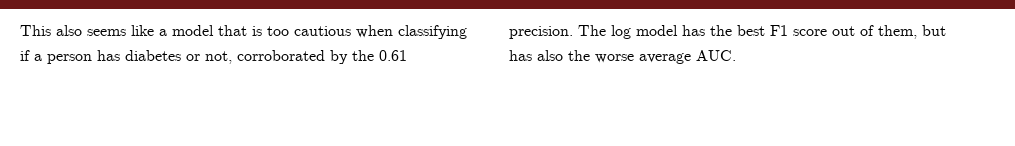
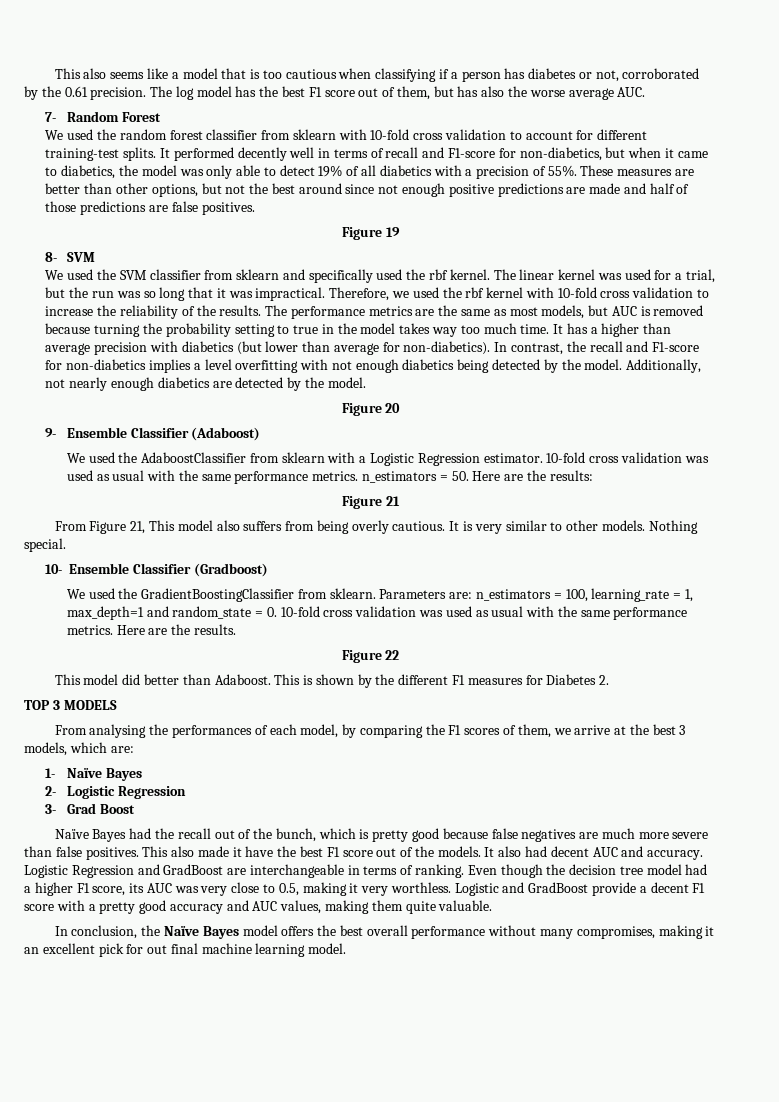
+ 7- Random Forest
+ We used the random forest classifier from sklearn with 10-fold cross validation to account for different training-test splits. It performed decently well in terms of recall and F1-score for non-diabetics, but when it came to diabetics, the model was only able to detect 19% of all diabetics with a precision of 55%. These measures are better than other options, but not the best around since not enough positive predictions are made and half of those predictions are false positives.
+ Figure 19
+ 8- SVM
+ We used the SVM classifier from sklearn and specifically used the rbf kernel. The linear kernel was used for a trial, but the run was so long that it was impractical. Therefore, we used the rbf kernel with 10-fold cross validation to increase the reliability of the results. The performance metrics are the same as most models, but AUC is removed because turning the probability setting to true in the model takes way too much time. It has a higher than average precision with diabetics (but lower than average for non-diabetics). In contrast, the recall and F1-score for non-diabetics implies a level overfitting with not enough diabetics being detected by the model. Additionally, not nearly enough diabetics are detected by the model.
+ Figure 20
+ 9- Ensemble Classifier (Adaboost)
+ We used the AdaboostClassifier from sklearn with a Logistic Regression estimator. 10-fold cross validation was used as usual with the same performance metrics. n_estimators = 50. Here are the results:
+ Figure 21
+ From Figure 21, This model also suffers from being overly cautious. It is very similar to other models. Nothing special.
+ 10- Ensemble Classifier (Gradboost)
+ We used the GradientBoostingClassifier from sklearn. Parameters are: n_estimators = 100, learning_rate = 1, max_depth=1 and random_state = 0. 10-fold cross validation was used as usual with the same performance metrics. Here are the results.
+ Figure 22
+ This model did better than Adaboost. This is shown by the different F1 measures for Diabetes 2.
+ TOP 3 MODELS
+ From analysing the performances of each model, by comparing the F1 scores of them, we arrive at the best 3 models, which are:
+ 1- Naïve Bayes
+ 2- Logistic Regression
+ 3- Grad Boost
+ Naïve Bayes had the recall out of the bunch, which is pretty good because false negatives are much more severe than false positives. This also made it have the best F1 score out of the models. It also had decent AUC and accuracy. Logistic Regression and GradBoost are interchangeable in terms of ranking. Even though the decision tree model had a higher F1 score, its AUC was very close to 0.5, making it very worthless. Logistic and GradBoost provide a decent F1 score with a pretty good accuracy and AUC values, making them quite valuable.
+ In conclusion, the Naïve Bayes model offers the best overall performance without many compromises, making it an excellent pick for out final machine learning model.

